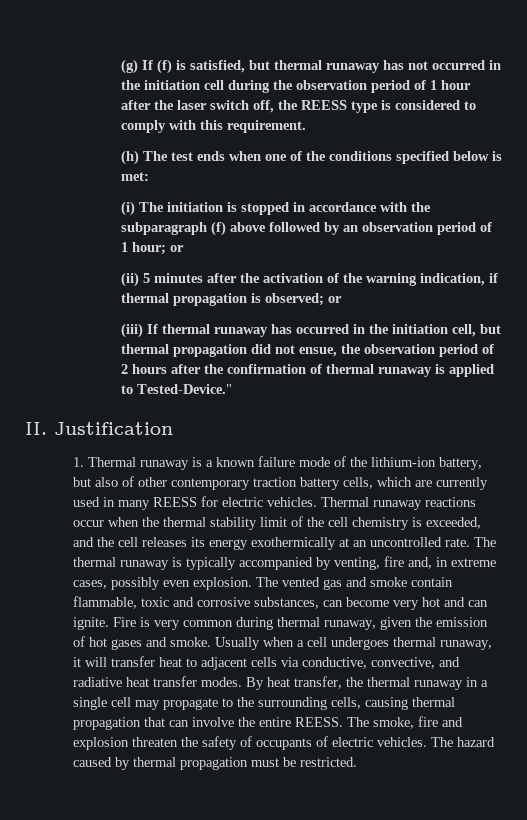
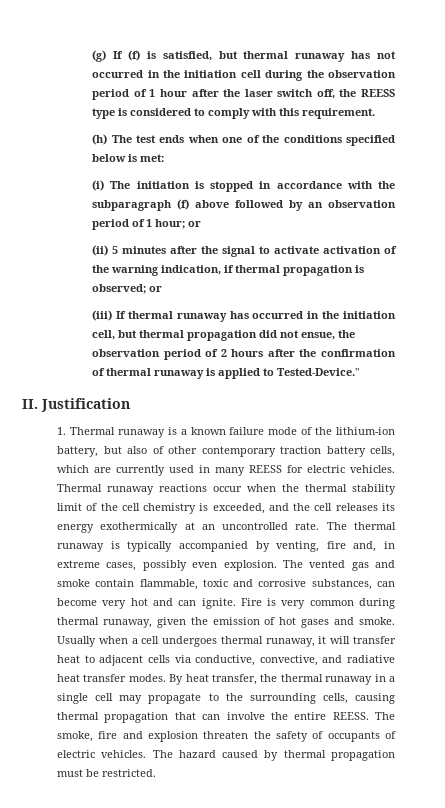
- (ii) 5 minutes after the activation of the warning indication, if thermal propagation is observed; or
+ (ii) 5 minutes after the signal to activate activation of the warning indication, if thermal propagation is observed; or

